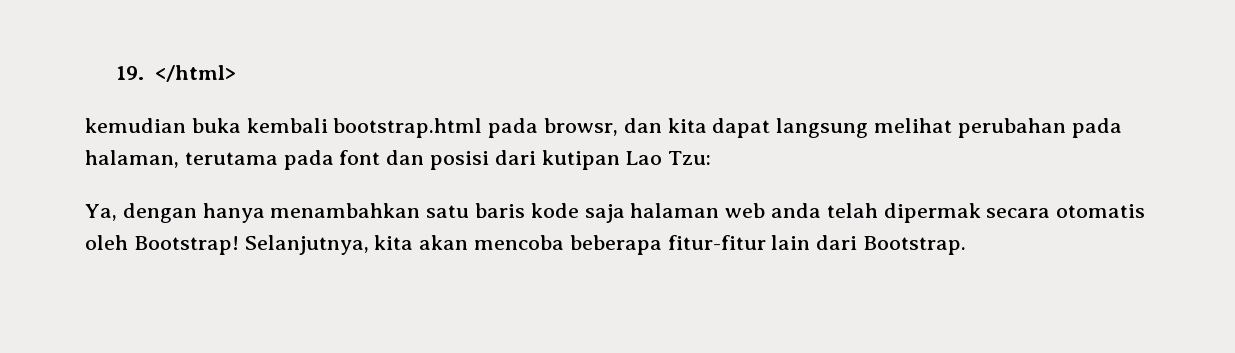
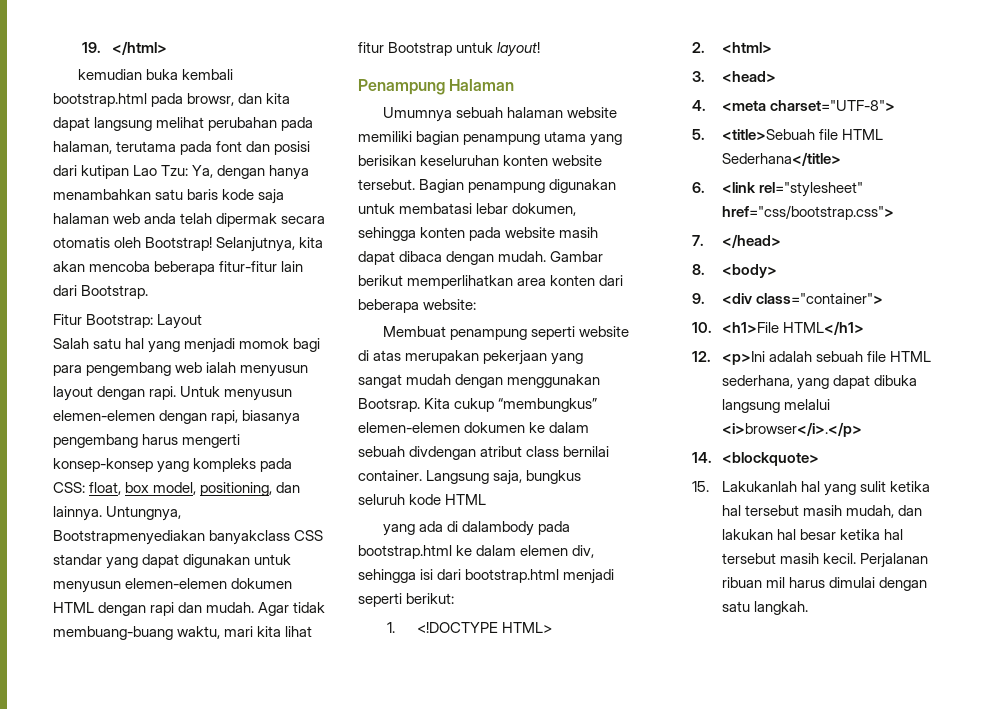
- kemudian buka kembali bootstrap.html pada browsr, dan kita dapat langsung melihat perubahan pada halaman, terutama pada font dan posisi dari kutipan Lao Tzu:
- Ya, dengan hanya menambahkan satu baris kode saja halaman web anda telah dipermak secara otomatis oleh Bootstrap!
+ kemudian buka kembali bootstrap.html pada browsr, dan kita dapat langsung melihat perubahan pada halaman, terutama pada font dan posisi dari kutipan Lao Tzu: Ya, dengan hanya menambahkan satu baris kode saja halaman web anda telah dipermak secara otomatis oleh Bootstrap!
+ Fitur Bootstrap: Layout
+ Salah satu hal yang menjadi momok bagi para pengembang web ialah menyusun layout dengan rapi. Untuk menyusun elemen-elemen dengan rapi, biasanya pengembang harus mengerti konsep-konsep yang kompleks pada CSS: float, box model, positioning, dan lainnya. Untungnya, Bootstrapmenyediakan banyakclass CSS standar yang dapat digunakan untuk menyusun elemen-elemen dokumen HTML dengan rapi dan mudah. Agar tidak membuang-buang waktu, mari kita lihat fitur Bootstrap untuk layout!
+ Penampung Halaman
+ Umumnya sebuah halaman website memiliki bagian penampung utama yang berisikan keseluruhan konten website tersebut. Bagian penampung digunakan untuk membatasi lebar dokumen, sehingga konten pada website masih dapat dibaca dengan mudah. Gambar berikut memperlihatkan area konten dari beberapa website:
+ Membuat penampung seperti website di atas merupakan pekerjaan yang sangat mudah dengan menggunakan Bootsrap. Kita cukup “membungkus” elemen-elemen dokumen ke dalam sebuah divdengan atribut class bernilai container. Langsung saja, bungkus seluruh kode HTML
+ yang ada di dalambody pada bootstrap.html ke dalam elemen div, sehingga isi dari bootstrap.html menjadi seperti berikut:
+ 1. <!DOCTYPE HTML>
+ 2. <html>
+ 3. <head>
+ 4. <meta charset="UTF-8">
+ 5. <title>Sebuah file HTML Sederhana</title>
+ 6. <link rel="stylesheet" href="css/bootstrap.css">
+ 7. </head>
+ 8. <body>
+ 9. <div class="container">
+ 10. <h1>File HTML</h1>
+ 12. <p>Ini adalah sebuah file HTML sederhana, yang dapat dibuka langsung melalui <i>browser</i>.</p>
+ 14. <blockquote>
+ 15. Lakukanlah hal yang sulit ketika hal tersebut masih mudah, dan lakukan hal besar ketika hal tersebut masih kecil. Perjalanan ribuan mil harus dimulai dengan satu langkah.

